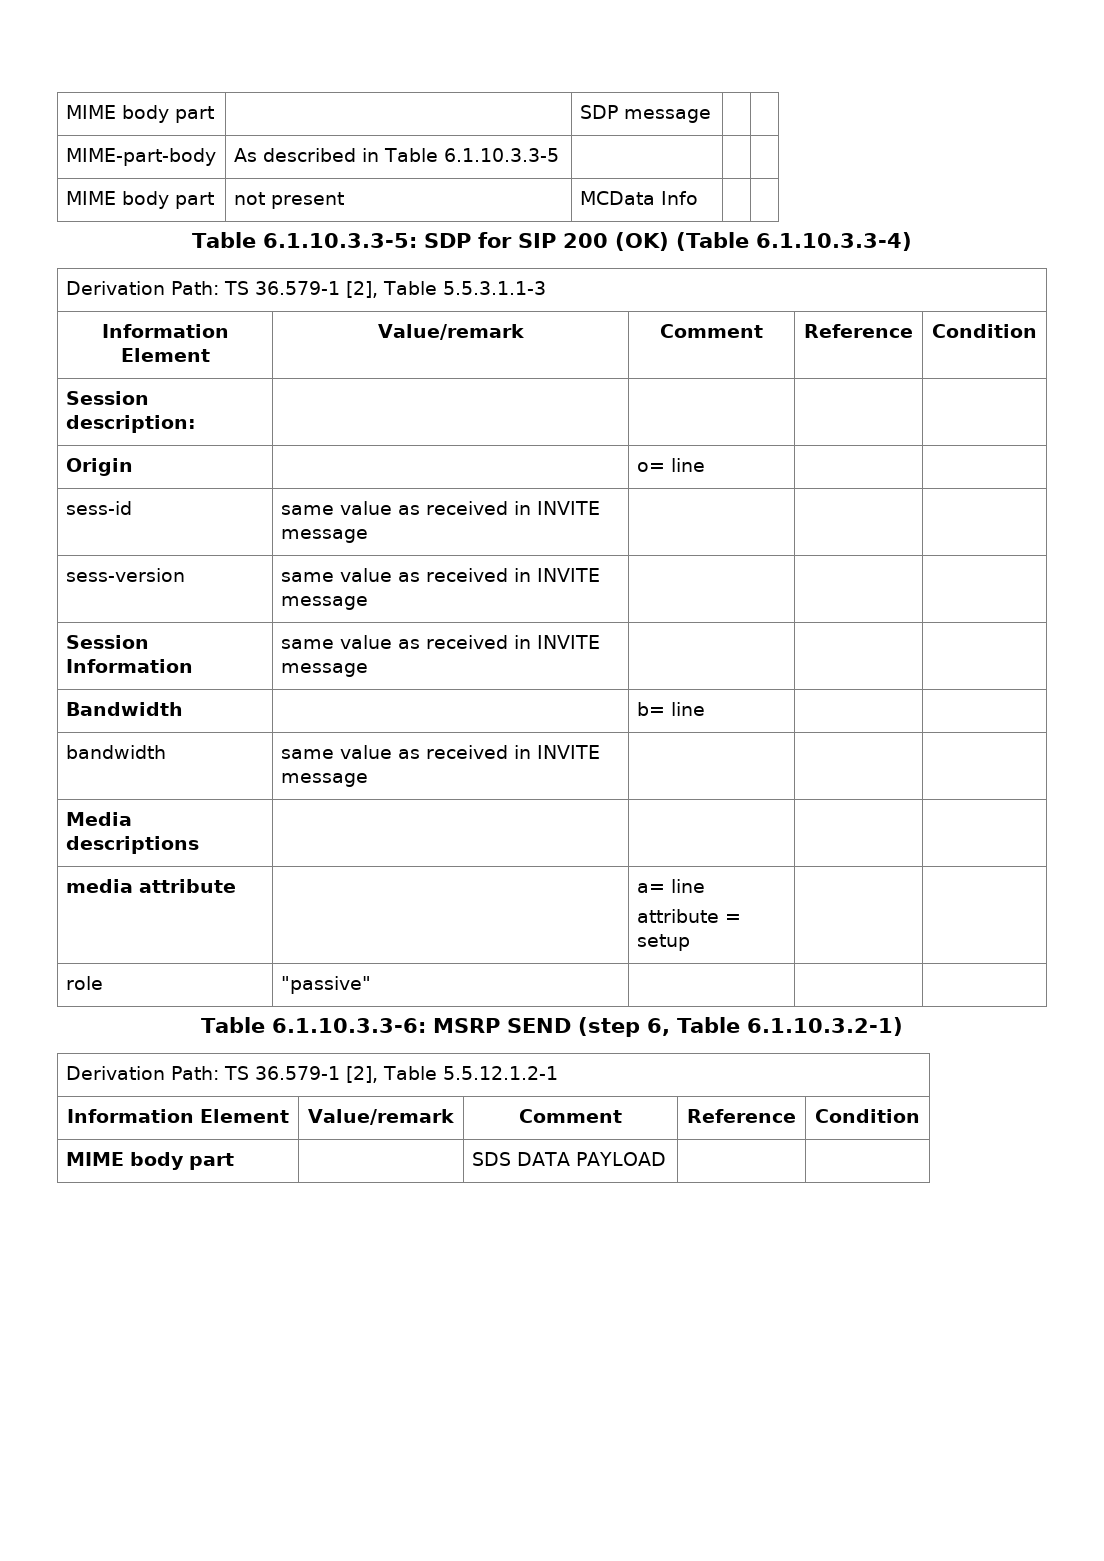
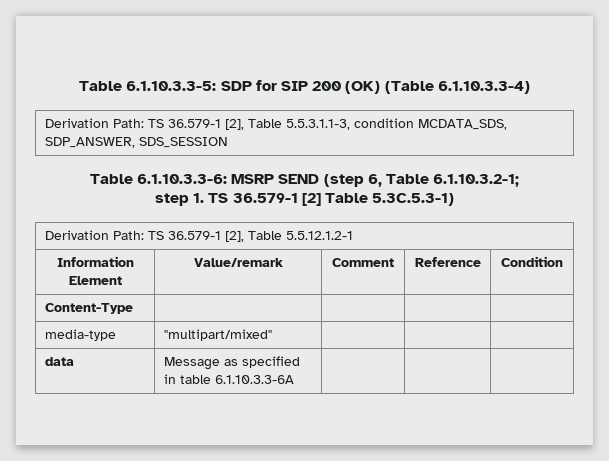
- MIME body part | | SDP message | |
- MIME-part-body | As described in Table 6.1.10.3.3-5 | | |
- MIME body part | not present | MCData Info | |
- Derivation Path: TS 36.579-1 [2], Table 5.5.3.1.1-3
- Information Element | Value/remark | Comment | Reference | Condition
- Session description: | | | |
- Origin | | o= line | |
- sess-id | same value as received in INVITE message | | |
- sess-version | same value as received in INVITE message | | |
- Session Information | same value as received in INVITE message | | |
- Bandwidth | | b= line | |
- bandwidth | same value as received in INVITE message | | |
- Media descriptions | | | |
- media attribute | | a= line
- attribute = setup | |
- role | "passive" | | |
+ Derivation Path: TS 36.579-1 [2], Table 5.5.3.1.1-3, condition MCDATA_SDS, SDP_ANSWER, SDS_SESSION
- Table 6.1.10.3.3-6: MSRP SEND (step 6, Table 6.1.10.3.2-1)
+ Table 6.1.10.3.3-6: MSRP SEND (step 6, Table 6.1.10.3.2-1;
+ step 1. TS 36.579-1 [2] Table 5.3C.5.3-1)
- MIME body part | | SDS DATA PAYLOAD | |
+ Content-Type | | | |
+ media-type | "multipart/mixed" | | |
+ data | Message as specified in table 6.1.10.3.3-6A | | |

